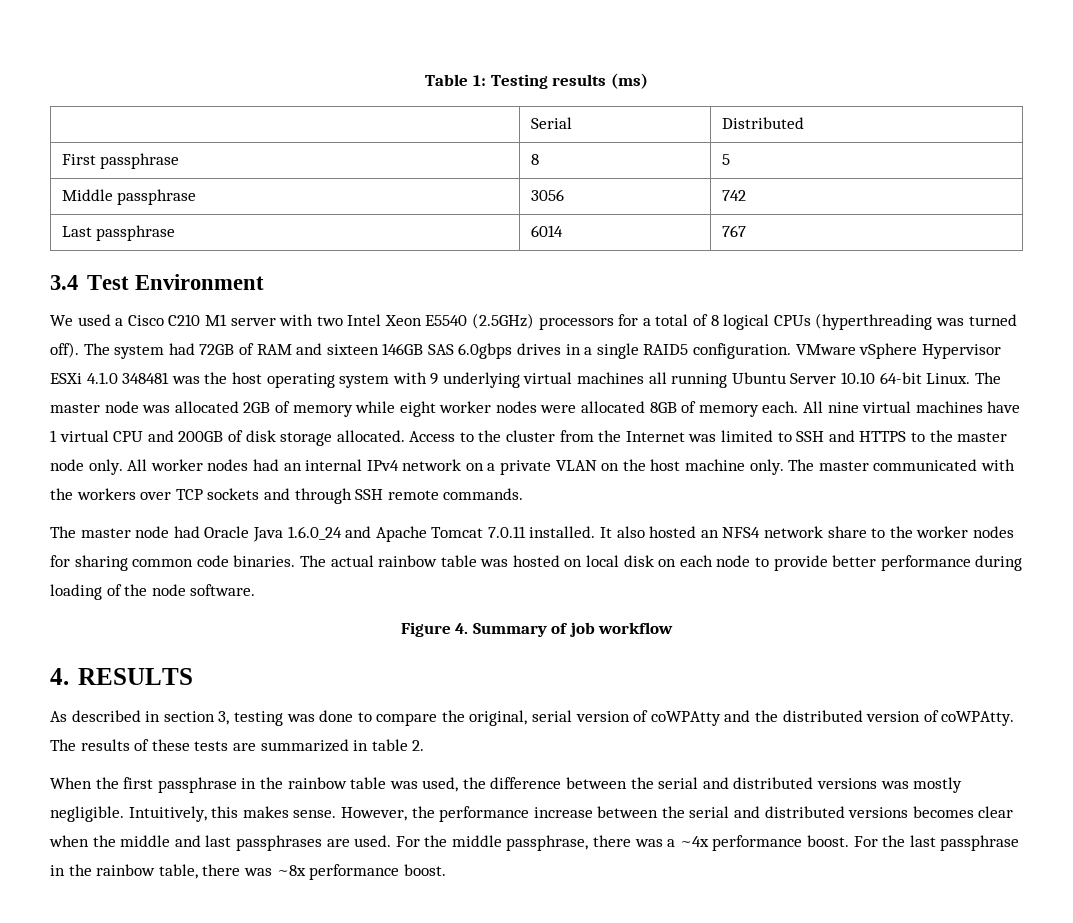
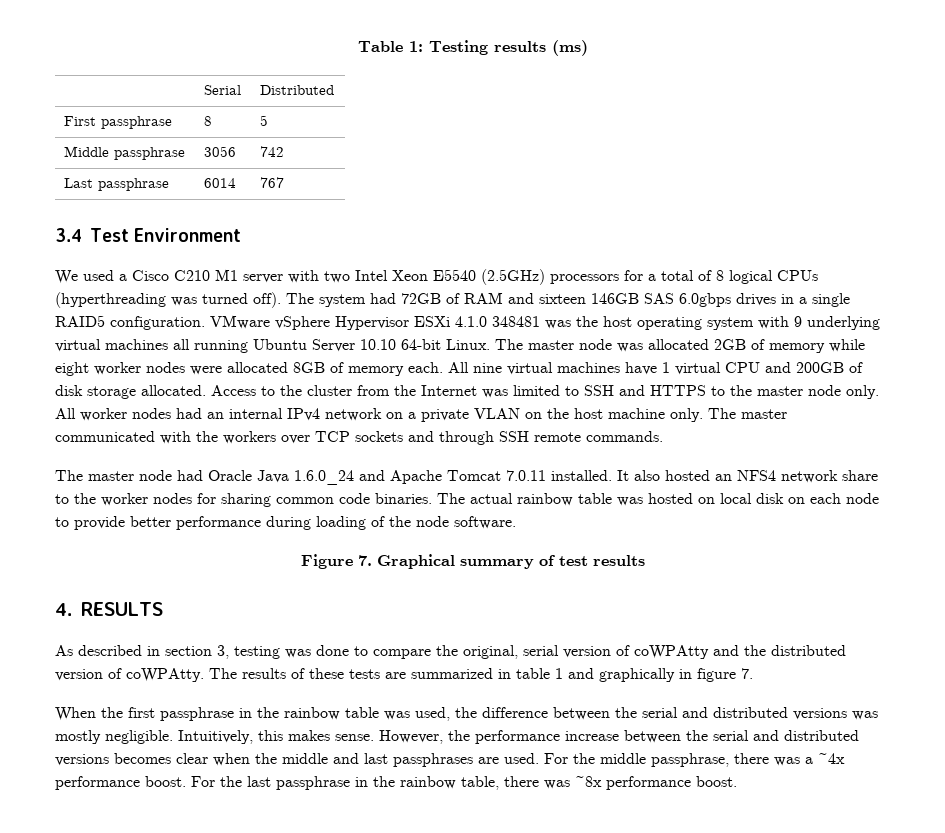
- Figure 4. Summary of job workflow
+ Figure 7. Graphical summary of test results
- The results of these tests are summarized in table 2.
+ The results of these tests are summarized in table 1 and graphically in figure 7.

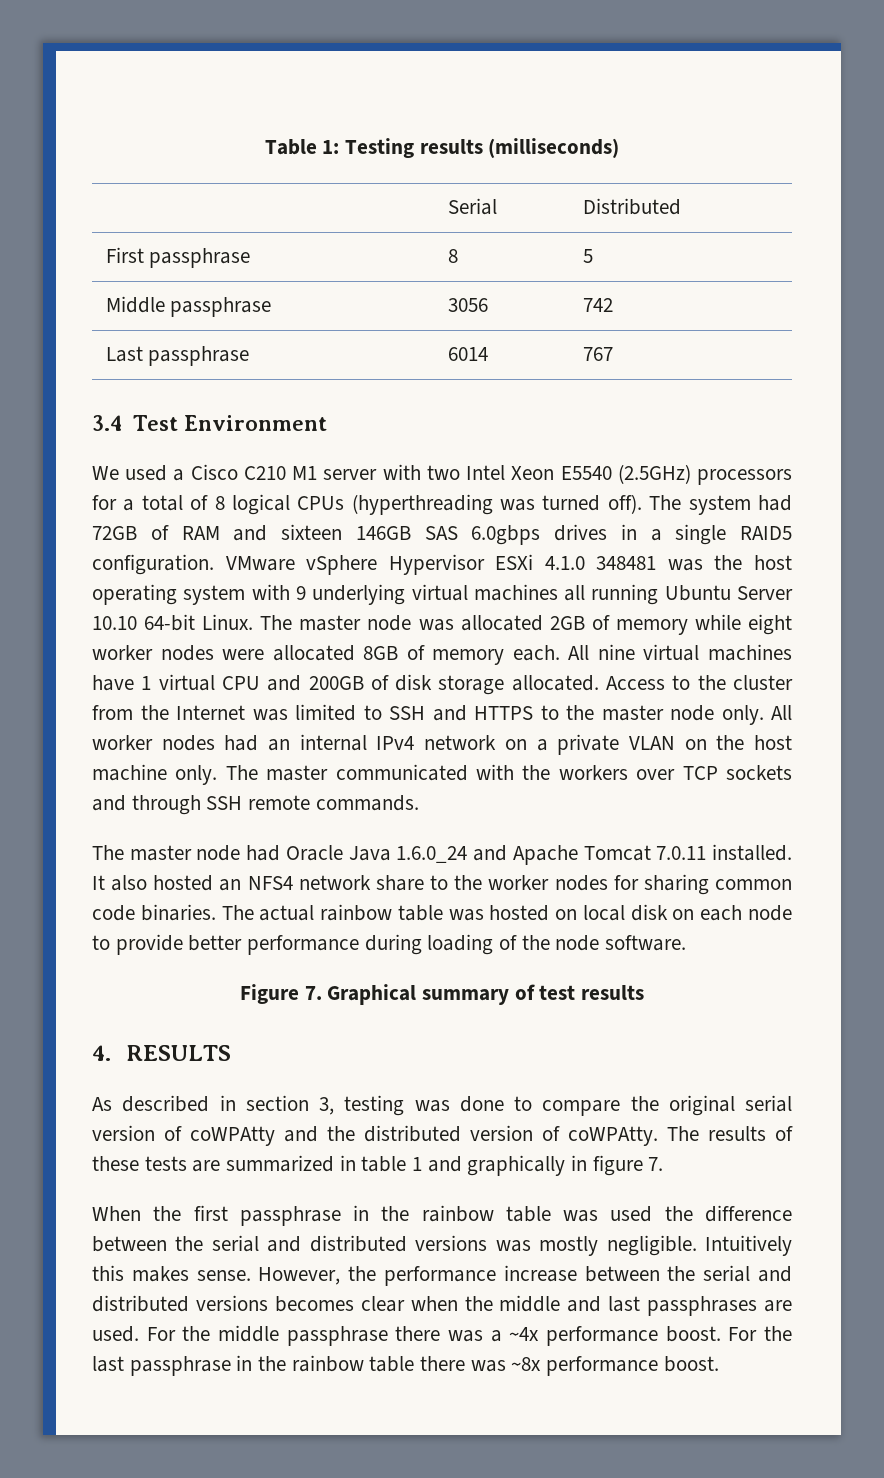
- Table 1: Testing results (ms)
+ Table 1: Testing results (milliseconds)
- As described in section 3, testing was done to compare the original, serial version of coWPAtty and the distributed version of coWPAtty.
+ As described in section 3, testing was done to compare the original serial version of coWPAtty and the distributed version of coWPAtty.
- When the first passphrase in the rainbow table was used, the difference between the serial and distributed versions was mostly negligible.
+ When the first passphrase in the rainbow table was used the difference between the serial and distributed versions was mostly negligible.
- Intuitively, this makes sense.
+ Intuitively this makes sense.
- For the middle passphrase, there was a ~4x performance boost.
+ For the middle passphrase there was a ~4x performance boost.
- For the last passphrase in the rainbow table, there was ~8x performance boost.
+ For the last passphrase in the rainbow table there was ~8x performance boost.

